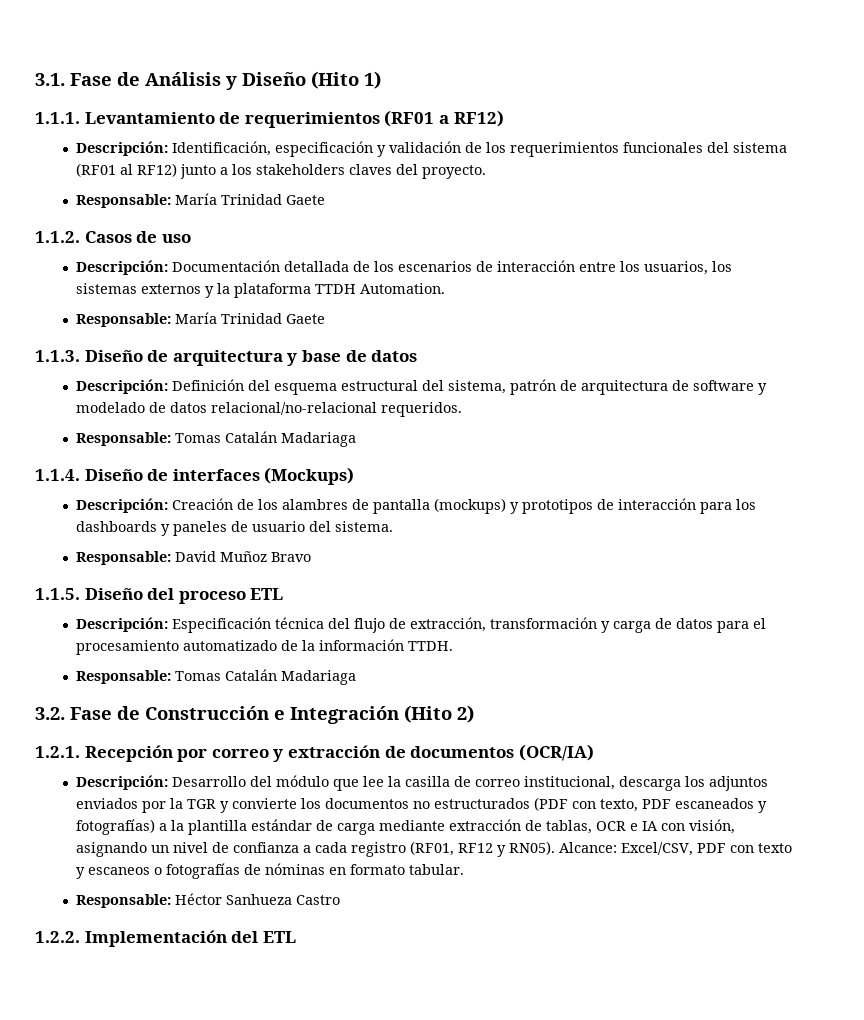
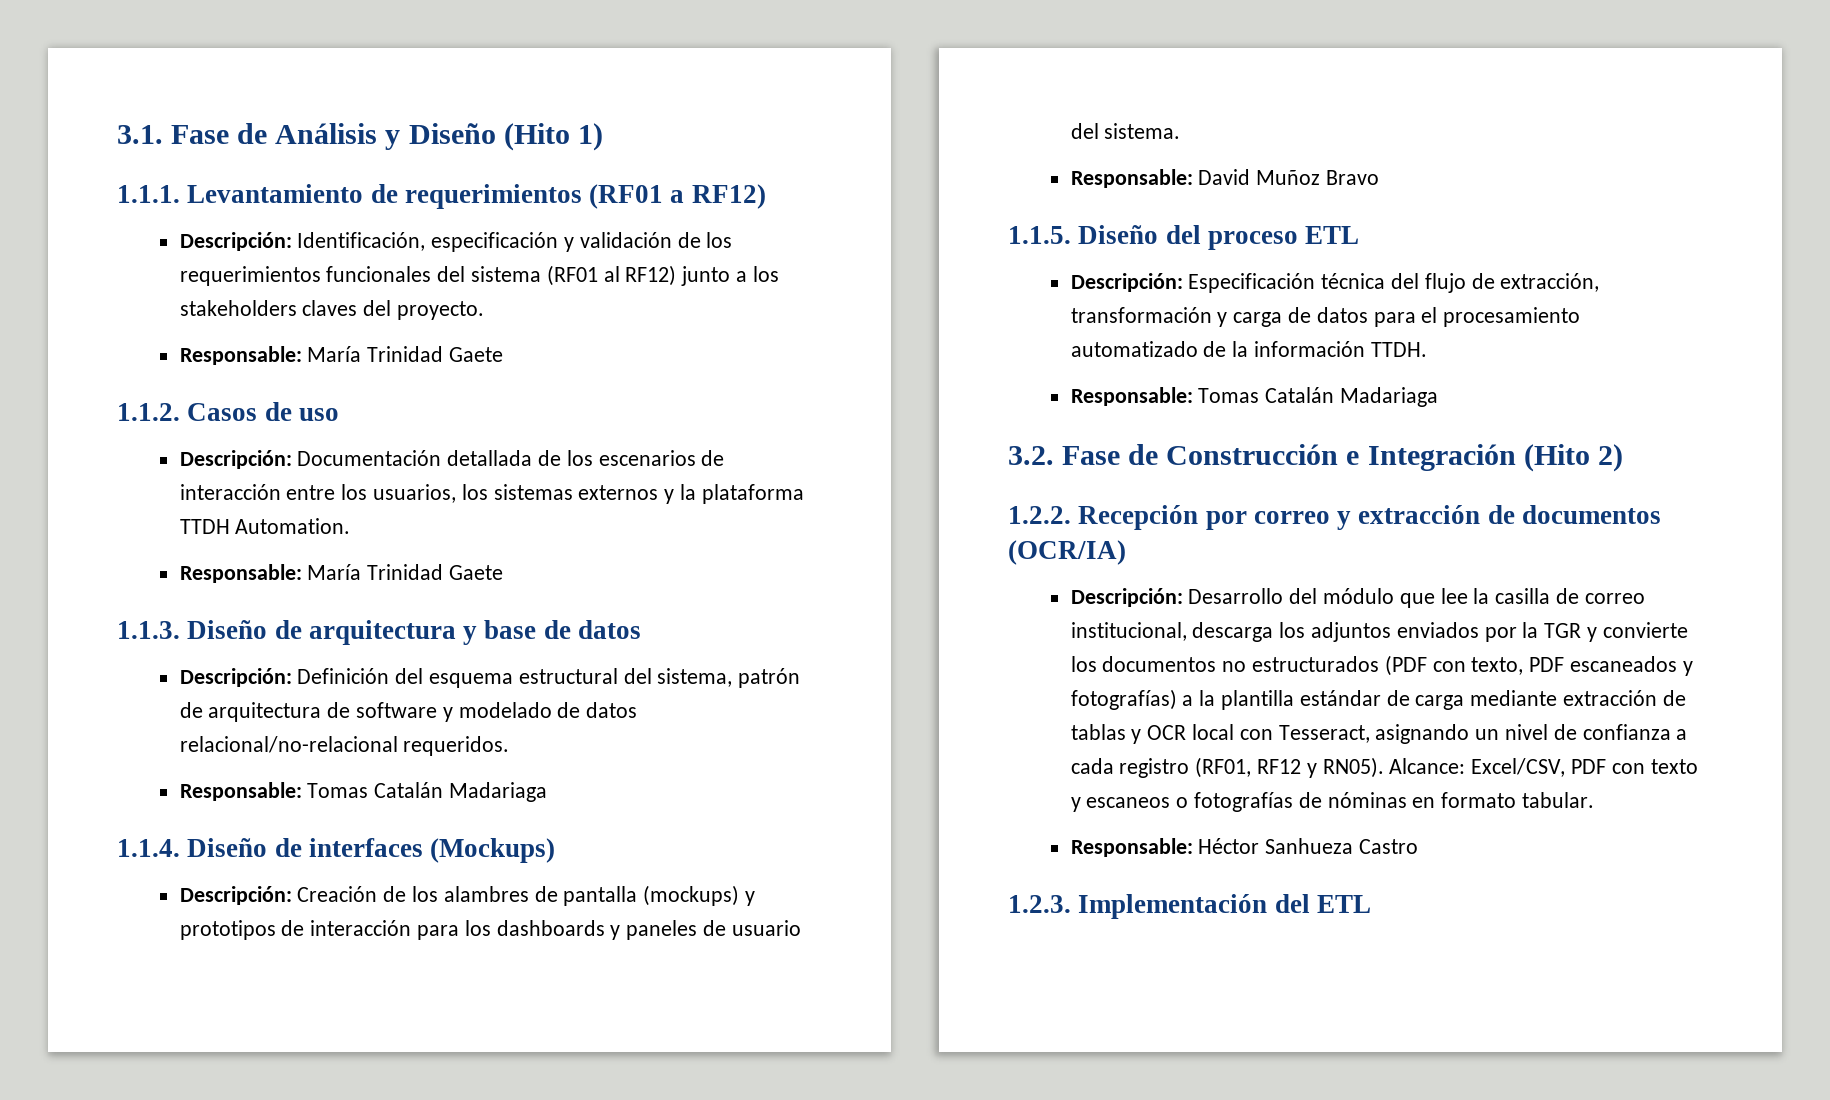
- 1.2.1. Recepción por correo y extracción de documentos (OCR/IA)
+ 1.2.2. Recepción por correo y extracción de documentos (OCR/IA)
- Descripción: Desarrollo del módulo que lee la casilla de correo institucional, descarga los adjuntos enviados por la TGR y convierte los documentos no estructurados (PDF con texto, PDF escaneados y fotografías) a la plantilla estándar de carga mediante extracción de tablas, OCR e IA con visión, asignando un nivel de confianza a cada registro (RF01, RF12 y RN05).
+ Descripción: Desarrollo del módulo que lee la casilla de correo institucional, descarga los adjuntos enviados por la TGR y convierte los documentos no estructurados (PDF con texto, PDF escaneados y fotografías) a la plantilla estándar de carga mediante extracción de tablas y OCR local con Tesseract, asignando un nivel de confianza a cada registro (RF01, RF12 y RN05).
- 1.2.2. Implementación del ETL
+ 1.2.3. Implementación del ETL

